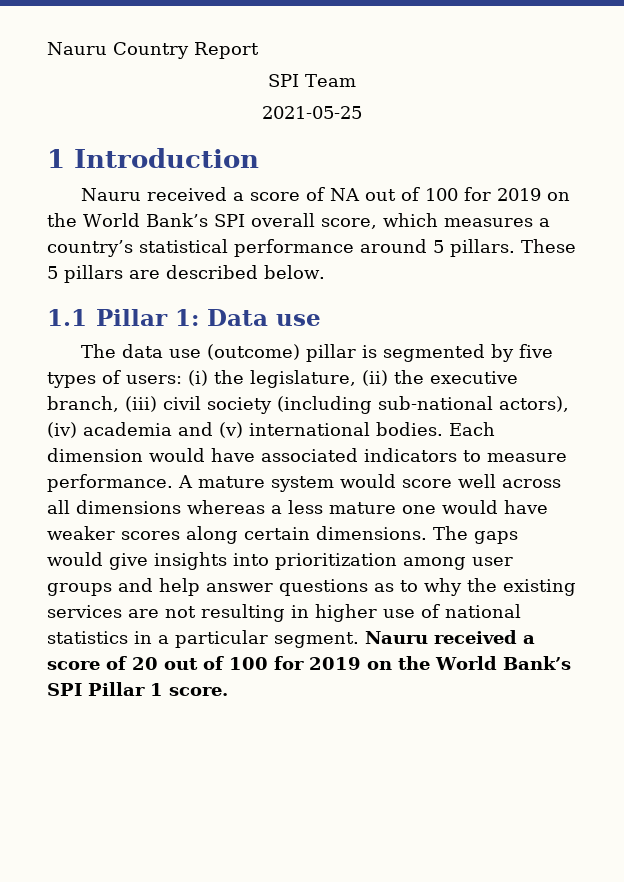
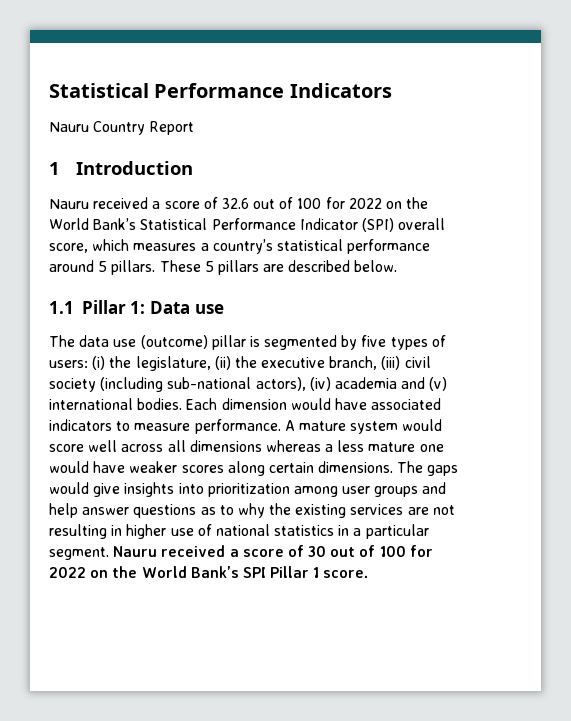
+ Statistical Performance Indicators
- SPI Team
- 2021-05-25
- Nauru received a score of NA out of 100 for 2019 on the World Bank’s SPI overall score, which measures a country’s statistical performance around 5 pillars.
+ Nauru received a score of 32.6 out of 100 for 2022 on the World Bank’s Statistical Performance Indicator (SPI) overall score, which measures a country’s statistical performance around 5 pillars.
- Nauru received a score of 20 out of 100 for 2019 on the World Bank’s SPI Pillar 1 score.
+ Nauru received a score of 30 out of 100 for 2022 on the World Bank’s SPI Pillar 1 score.

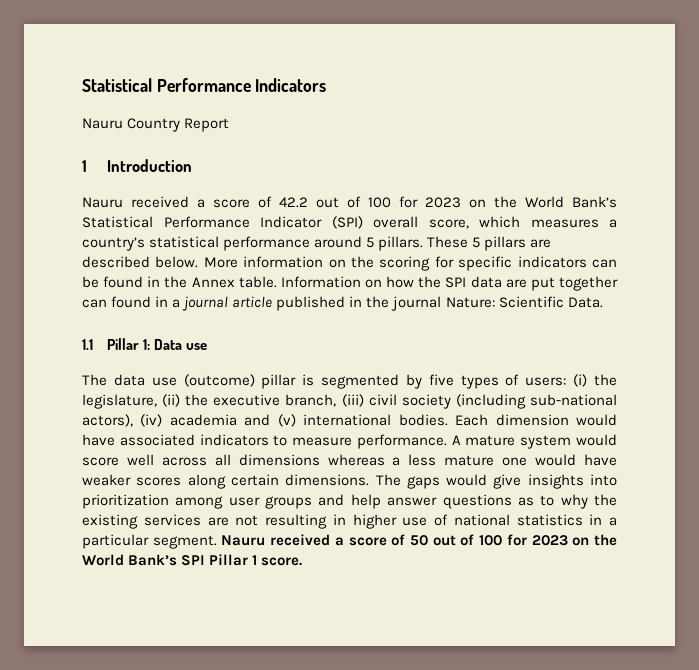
- Nauru received a score of 32.6 out of 100 for 2022 on the World Bank’s Statistical Performance Indicator (SPI) overall score, which measures a country’s statistical performance around 5 pillars.
+ Nauru received a score of 42.2 out of 100 for 2023 on the World Bank’s Statistical Performance Indicator (SPI) overall score, which measures a country’s statistical performance around 5 pillars.
+ More information on the scoring for specific indicators can be found in the Annex table. Information on how the SPI data are put together can found in a journal article published in the journal Nature: Scientific Data.
- Nauru received a score of 30 out of 100 for 2022 on the World Bank’s SPI Pillar 1 score.
+ Nauru received a score of 50 out of 100 for 2023 on the World Bank’s SPI Pillar 1 score.

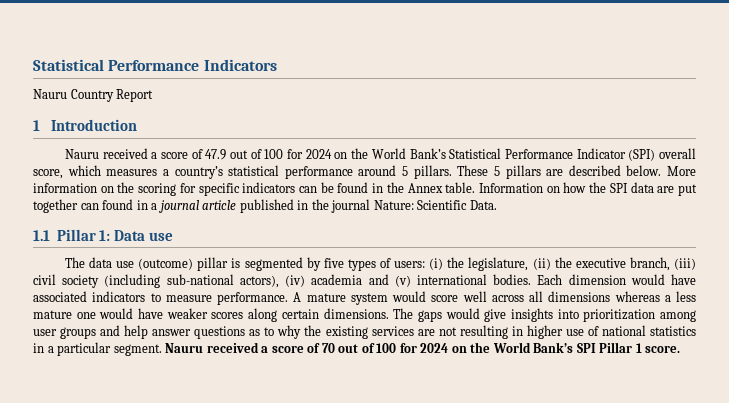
- Nauru received a score of 42.2 out of 100 for 2023 on the World Bank’s Statistical Performance Indicator (SPI) overall score, which measures a country’s statistical performance around 5 pillars.
+ Nauru received a score of 47.9 out of 100 for 2024 on the World Bank’s Statistical Performance Indicator (SPI) overall score, which measures a country’s statistical performance around 5 pillars.
- Nauru received a score of 50 out of 100 for 2023 on the World Bank’s SPI Pillar 1 score.
+ Nauru received a score of 70 out of 100 for 2024 on the World Bank’s SPI Pillar 1 score.

